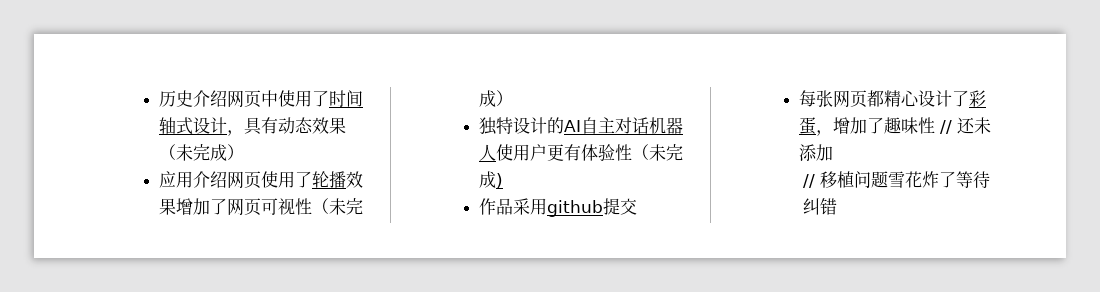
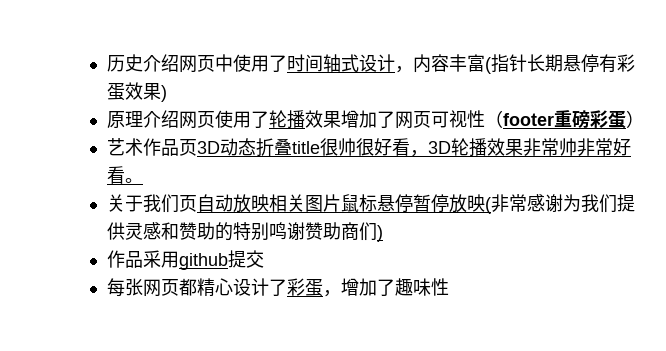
- 历史介绍网页中使用了时间轴式设计，具有动态效果（未完成）
- 应用介绍网页使用了轮播效果增加了网页可视性（未完成）
- 独特设计的AI自主对话机器人使用户更有体验性（未完成)
+ 历史介绍网页中使用了时间轴式设计，内容丰富(指针长期悬停有彩蛋效果)
+ 原理介绍网页使用了轮播效果增加了网页可视性（footer重磅彩蛋）
+ 艺术作品页3D动态折叠title很帅很好看，3D轮播效果非常帅非常好看。
+ 关于我们页自动放映相关图片鼠标悬停暂停放映(非常感谢为我们提供灵感和赞助的特别鸣谢赞助商们)
- 每张网页都精心设计了彩蛋，增加了趣味性 // 还未添加
- // 移植问题雪花炸了等待纠错
+ 每张网页都精心设计了彩蛋，增加了趣味性

